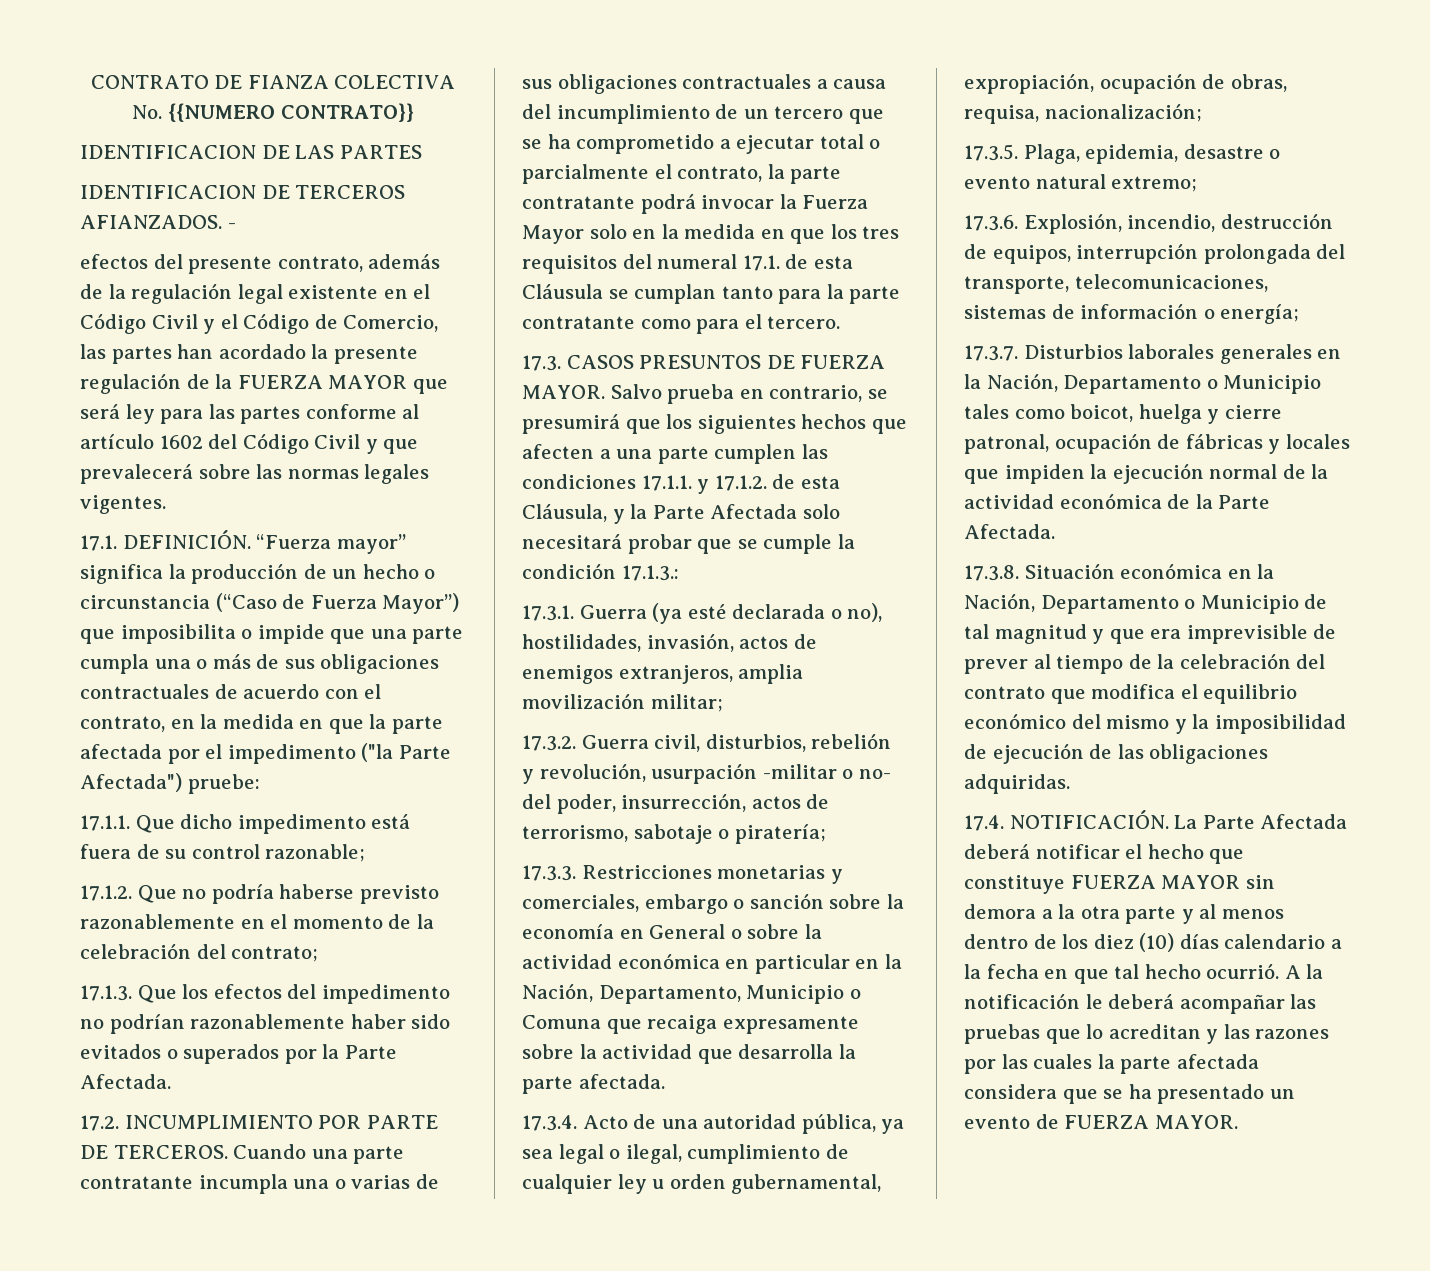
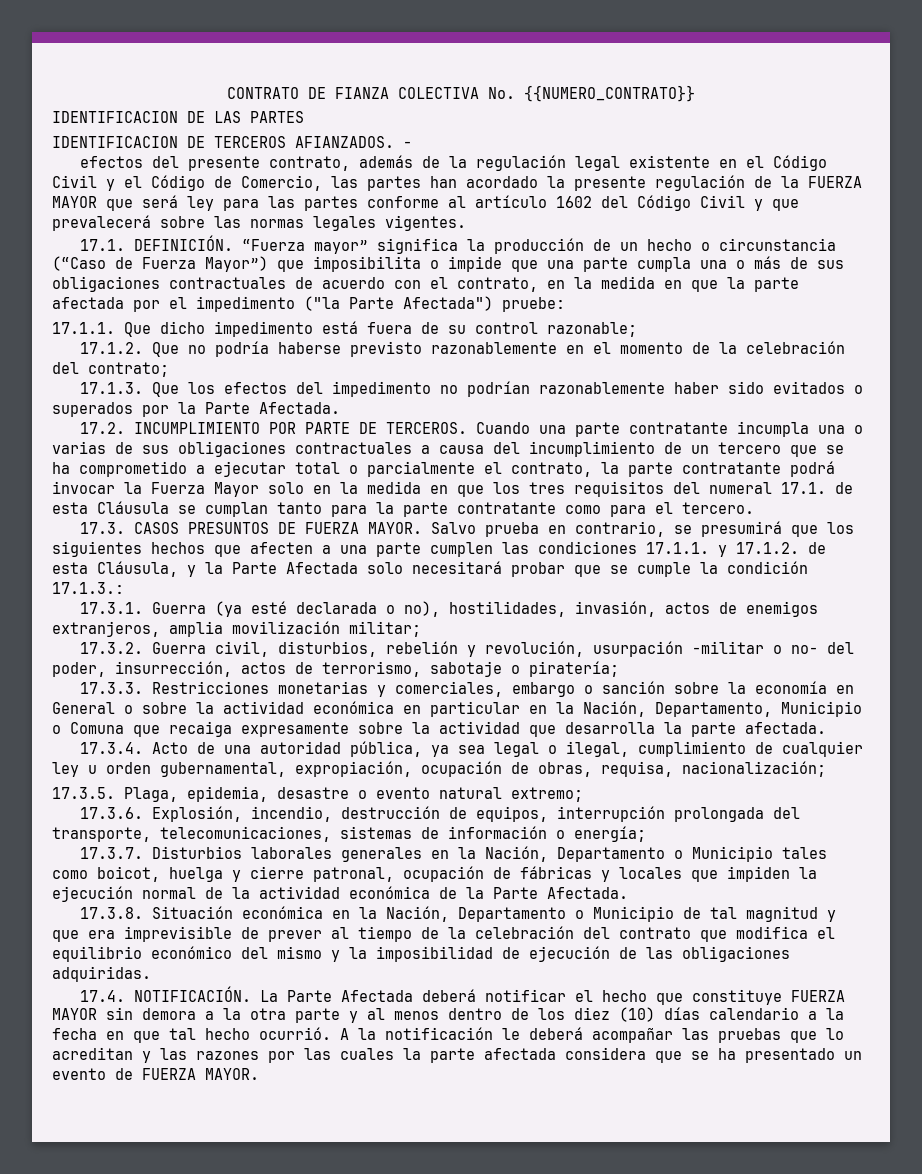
- CONTRATO DE FIANZA COLECTIVA No. {{NUMERO CONTRATO}}
+ CONTRATO DE FIANZA COLECTIVA No. {{NUMERO_CONTRATO}}

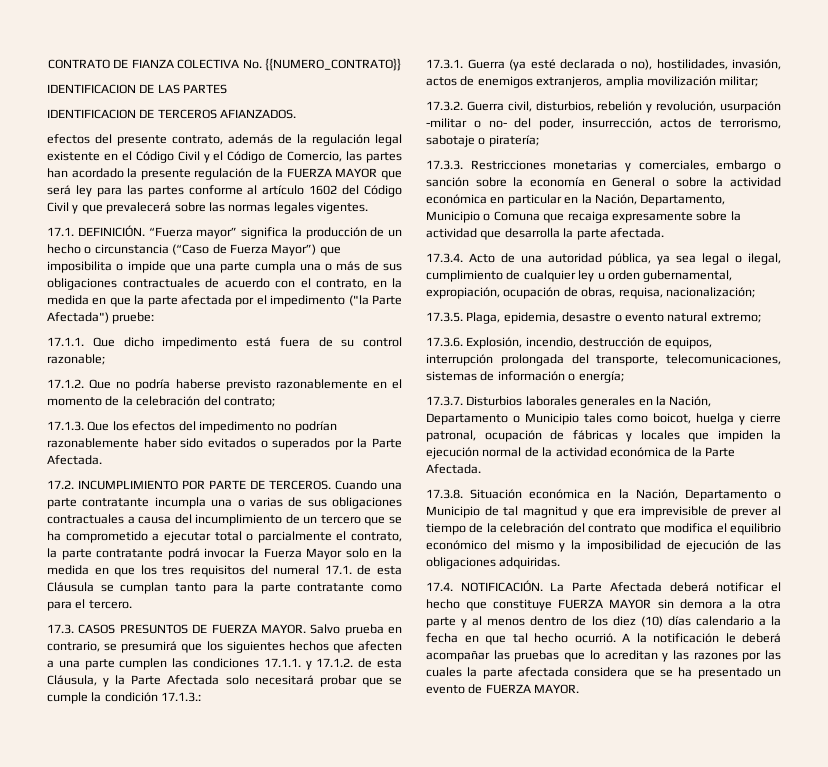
- -

